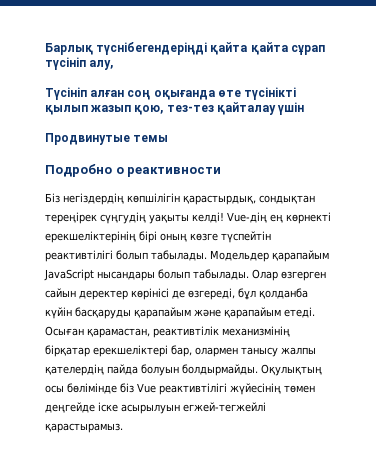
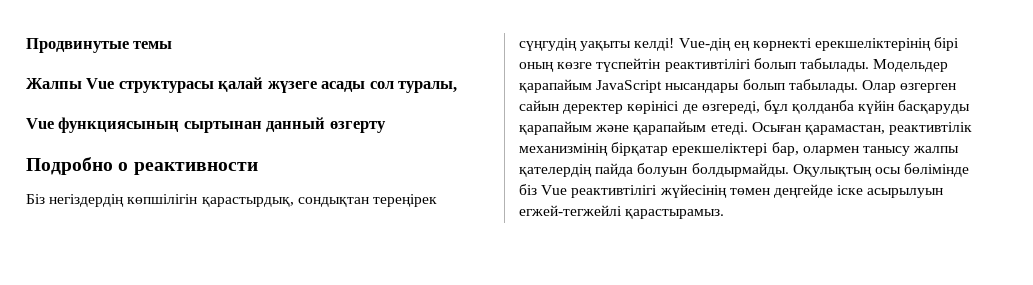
- Барлық түснібегендеріңді қайта қайта сұрап түсініп алу,
- Түсініп алған соң оқығанда өте түсінікті қылып жазып қою, тез-тез қайталау үшін
  Продвинутые темы
+ Жалпы Vue структурасы қалай жүзеге асады сол туралы,
+ Vue функциясының сыртынан данный өзгерту

